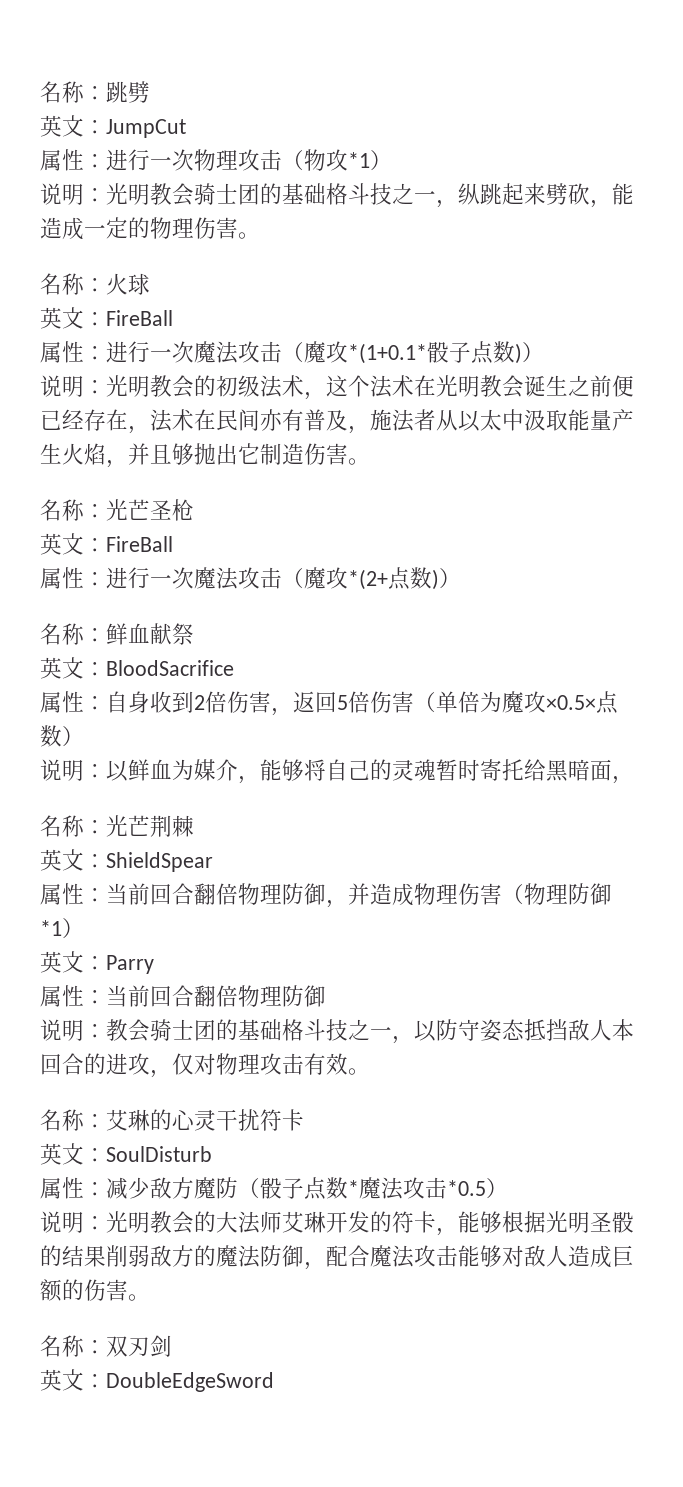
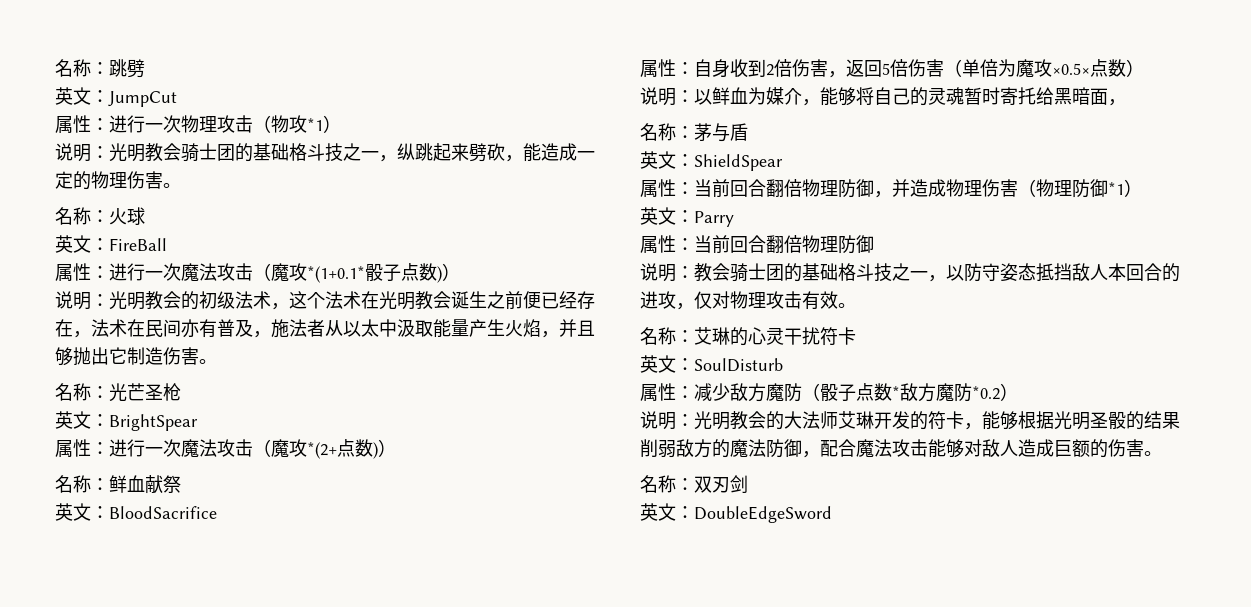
  名称：光芒圣枪
- 英文：FireBall
+ 英文：BrightSpear
- 名称：光芒荆棘
+ 名称：茅与盾
- 属性：减少敌方魔防（骰子点数*魔法攻击*0.5）
+ 属性：减少敌方魔防（骰子点数*敌方魔防*0.2）

